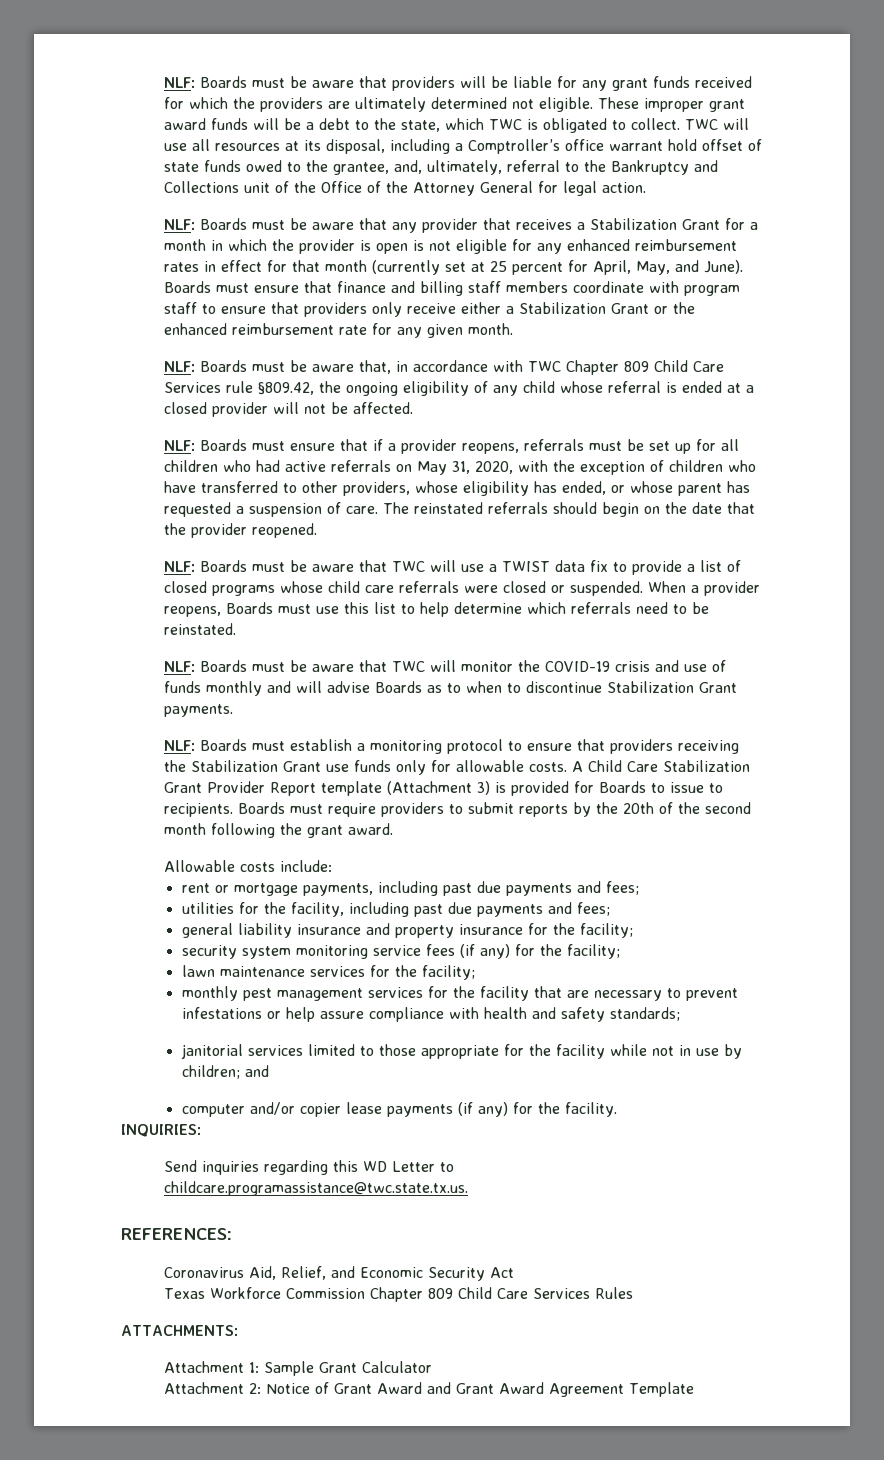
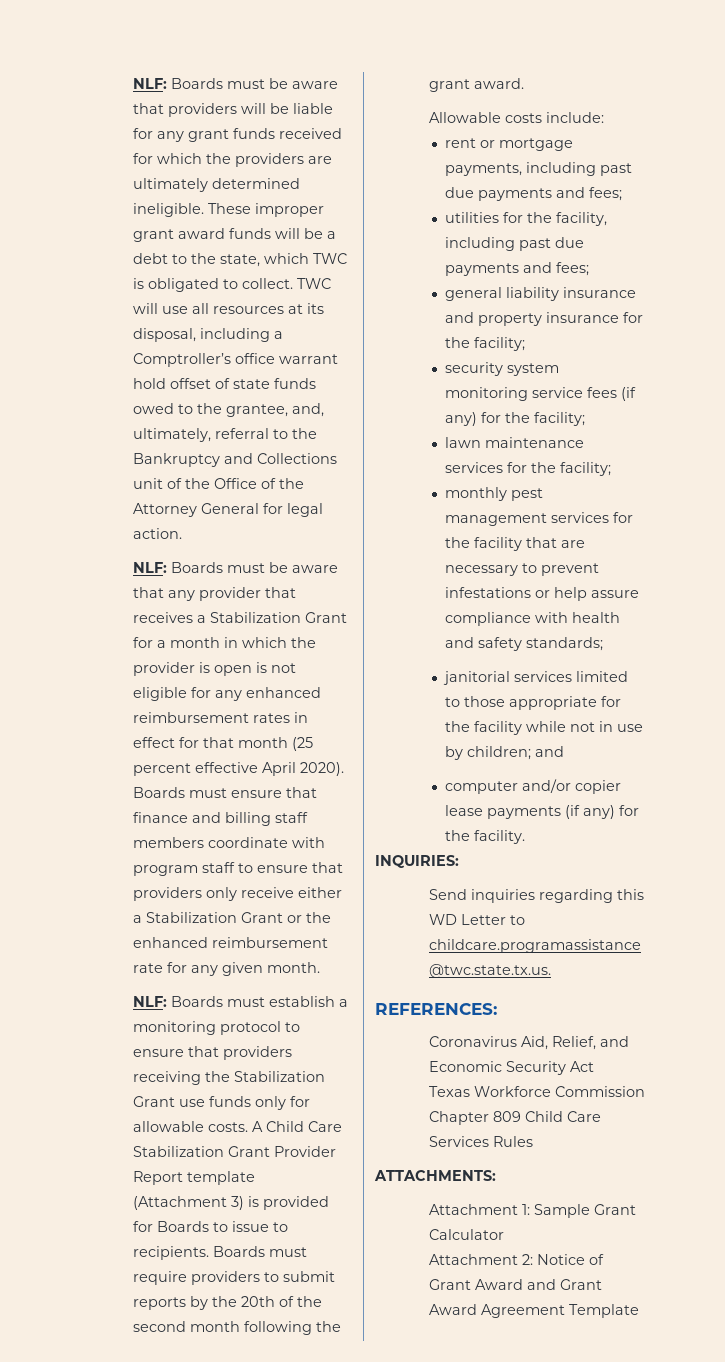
- NLF: Boards must be aware that providers will be liable for any grant funds received for which the providers are ultimately determined not eligible.
+ NLF: Boards must be aware that providers will be liable for any grant funds received for which the providers are ultimately determined ineligible.
- NLF: Boards must be aware that any provider that receives a Stabilization Grant for a month in which the provider is open is not eligible for any enhanced reimbursement rates in effect for that month (currently set at 25 percent for April, May, and June).
+ NLF: Boards must be aware that any provider that receives a Stabilization Grant for a month in which the provider is open is not eligible for any enhanced reimbursement rates in effect for that month (25 percent effective April 2020).
- NLF: Boards must be aware that, in accordance with TWC Chapter 809 Child Care Services rule §809.42, the ongoing eligibility of any child whose referral is ended at a closed provider will not be affected.
- NLF: Boards must ensure that if a provider reopens, referrals must be set up for all children who had active referrals on May 31, 2020, with the exception of children who have transferred to other providers, whose eligibility has ended, or whose parent has requested a suspension of care. The reinstated referrals should begin on the date that the provider reopened.
- NLF: Boards must be aware that TWC will use a TWIST data fix to provide a list of closed programs whose child care referrals were closed or suspended. When a provider reopens, Boards must use this list to help determine which referrals need to be reinstated.
- NLF: Boards must be aware that TWC will monitor the COVID-19 crisis and use of funds monthly and will advise Boards as to when to discontinue Stabilization Grant payments.

